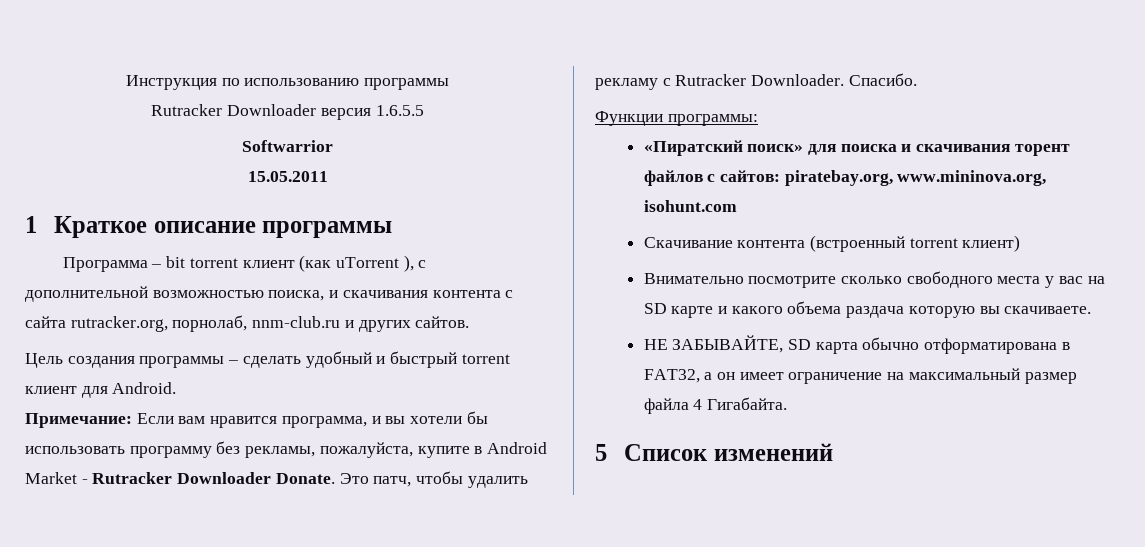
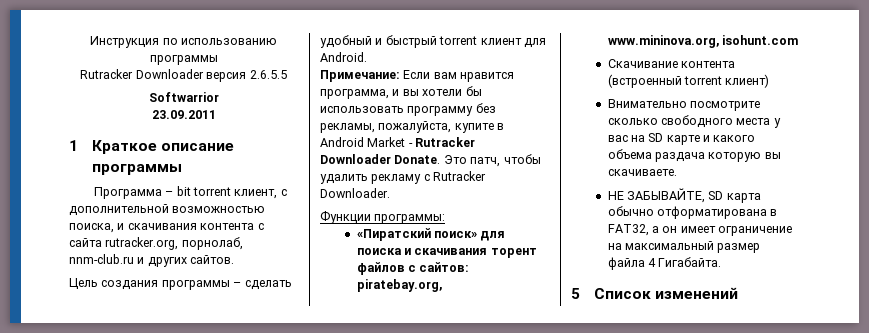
- Rutracker Downloader версия 1.6.5.5
+ Rutracker Downloader версия 2.6.5.5
- 15.05.2011
+ 23.09.2011
- Программа – bit torrent клиент (как uTorrent ), с дополнительной возможностью поиска, и скачивания контента с сайта rutracker.org, порнолаб, nnm-club.ru и других сайтов.
+ Программа – bit torrent клиент, с дополнительной возможностью поиска, и скачивания контента с сайта rutracker.org, порнолаб, nnm-club.ru и других сайтов.
- Спасибо.

